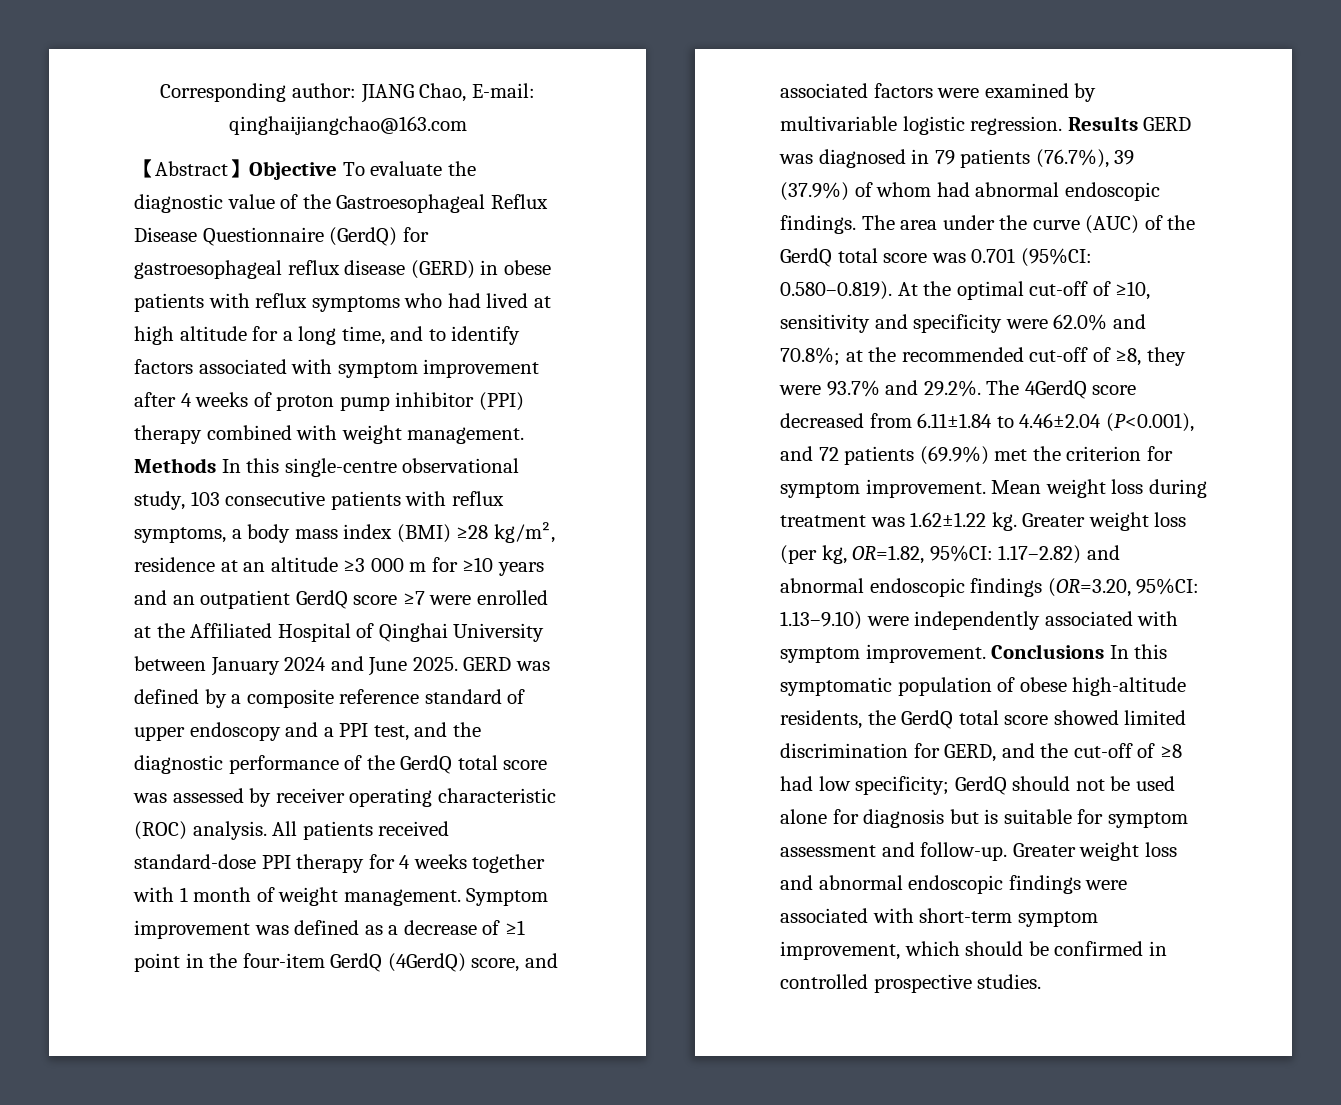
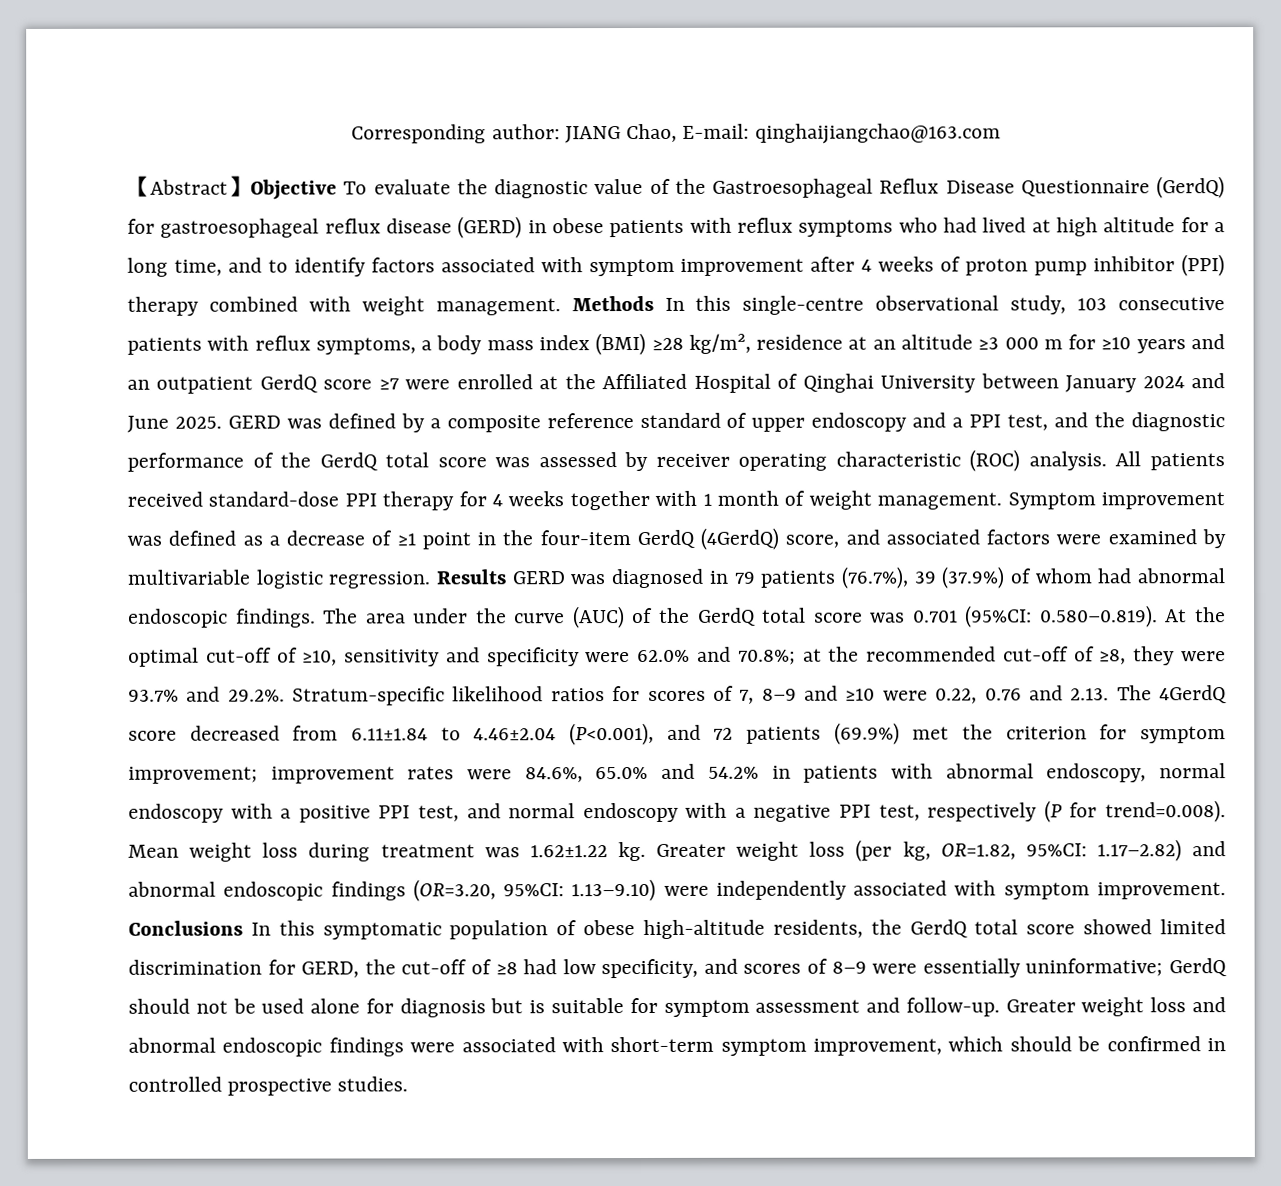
- at the recommended cut-off of ≥8, they were 93.7% and 29.2%. The 4GerdQ score decreased from 6.11±1.84 to 4.46±2.04 (P<0.001), and 72 patients (69.9%) met the criterion for symptom improvement. Mean weight loss during treatment was 1.62±1.22 kg.
+ at the recommended cut-off of ≥8, they were 93.7% and 29.2%. Stratum-specific likelihood ratios for scores of 7, 8–9 and ≥10 were 0.22, 0.76 and 2.13. The 4GerdQ score decreased from 6.11±1.84 to 4.46±2.04 (P<0.001), and 72 patients (69.9%) met the criterion for symptom improvement; improvement rates were 84.6%, 65.0% and 54.2% in patients with abnormal endoscopy, normal endoscopy with a positive PPI test, and normal endoscopy with a negative PPI test, respectively (P for trend=0.008). Mean weight loss during treatment was 1.62±1.22 kg.
- Conclusions In this symptomatic population of obese high-altitude residents, the GerdQ total score showed limited discrimination for GERD, and the cut-off of ≥8 had low specificity; GerdQ should not be used alone for diagnosis but is suitable for symptom assessment and follow-up.
+ Conclusions In this symptomatic population of obese high-altitude residents, the GerdQ total score showed limited discrimination for GERD, the cut-off of ≥8 had low specificity, and scores of 8–9 were essentially uninformative; GerdQ should not be used alone for diagnosis but is suitable for symptom assessment and follow-up.

